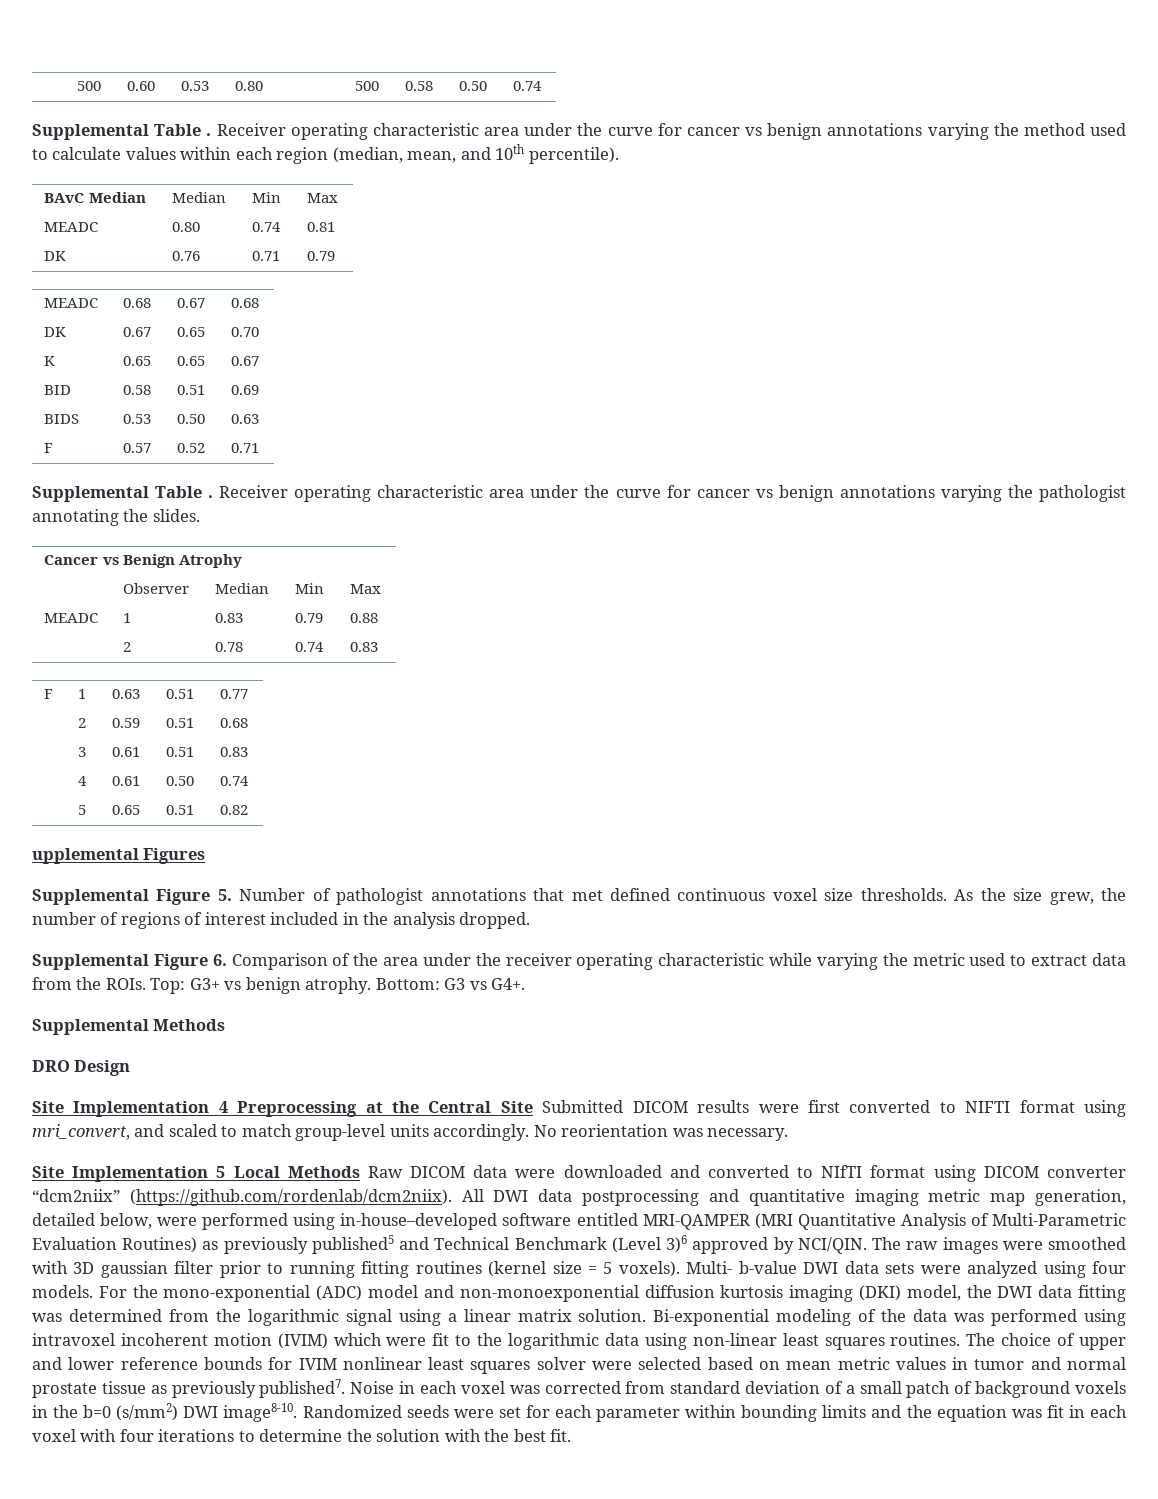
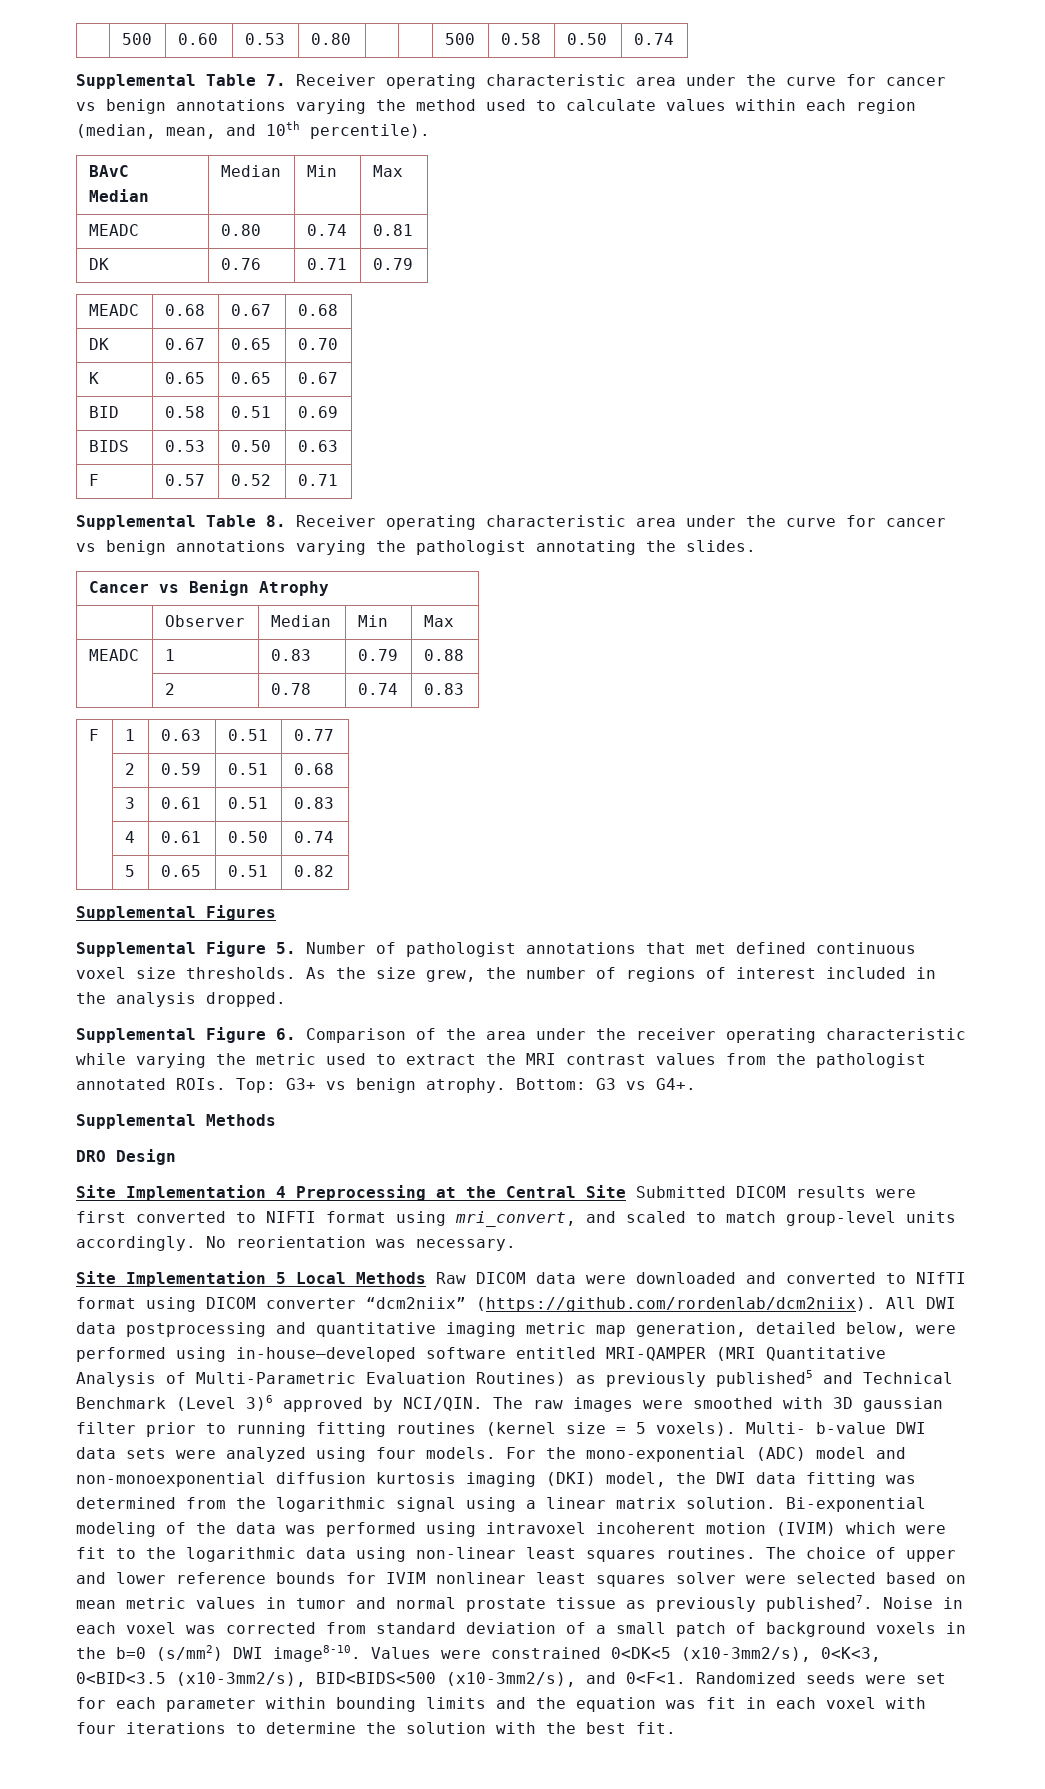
- Supplemental Table . Receiver operating characteristic area under the curve for cancer vs benign annotations varying the method used to calculate values within each region (median, mean, and 10th percentile).
+ Supplemental Table 7. Receiver operating characteristic area under the curve for cancer vs benign annotations varying the method used to calculate values within each region (median, mean, and 10th percentile).
- Supplemental Table . Receiver operating characteristic area under the curve for cancer vs benign annotations varying the pathologist annotating the slides.
+ Supplemental Table 8. Receiver operating characteristic area under the curve for cancer vs benign annotations varying the pathologist annotating the slides.
- upplemental Figures
+ Supplemental Figures
- Supplemental Figure 6. Comparison of the area under the receiver operating characteristic while varying the metric used to extract data from the ROIs.
+ Supplemental Figure 6. Comparison of the area under the receiver operating characteristic while varying the metric used to extract the MRI contrast values from the pathologist annotated ROIs.
+ Values were constrained 0<DK<5 (x10-3mm2/s), 0<K<3, 0<BID<3.5 (x10-3mm2/s), BID<BIDS<500 (x10-3mm2/s), and 0<F<1.

